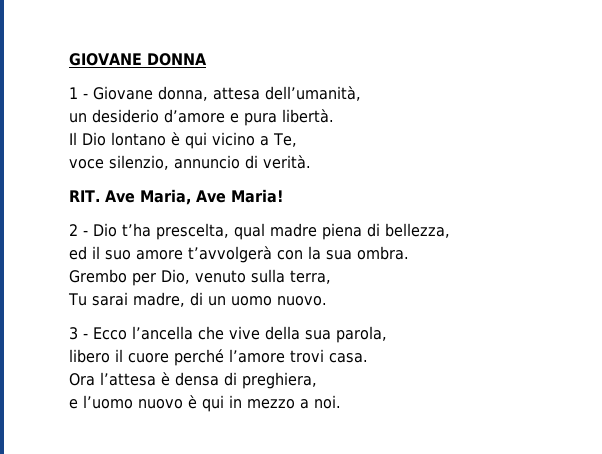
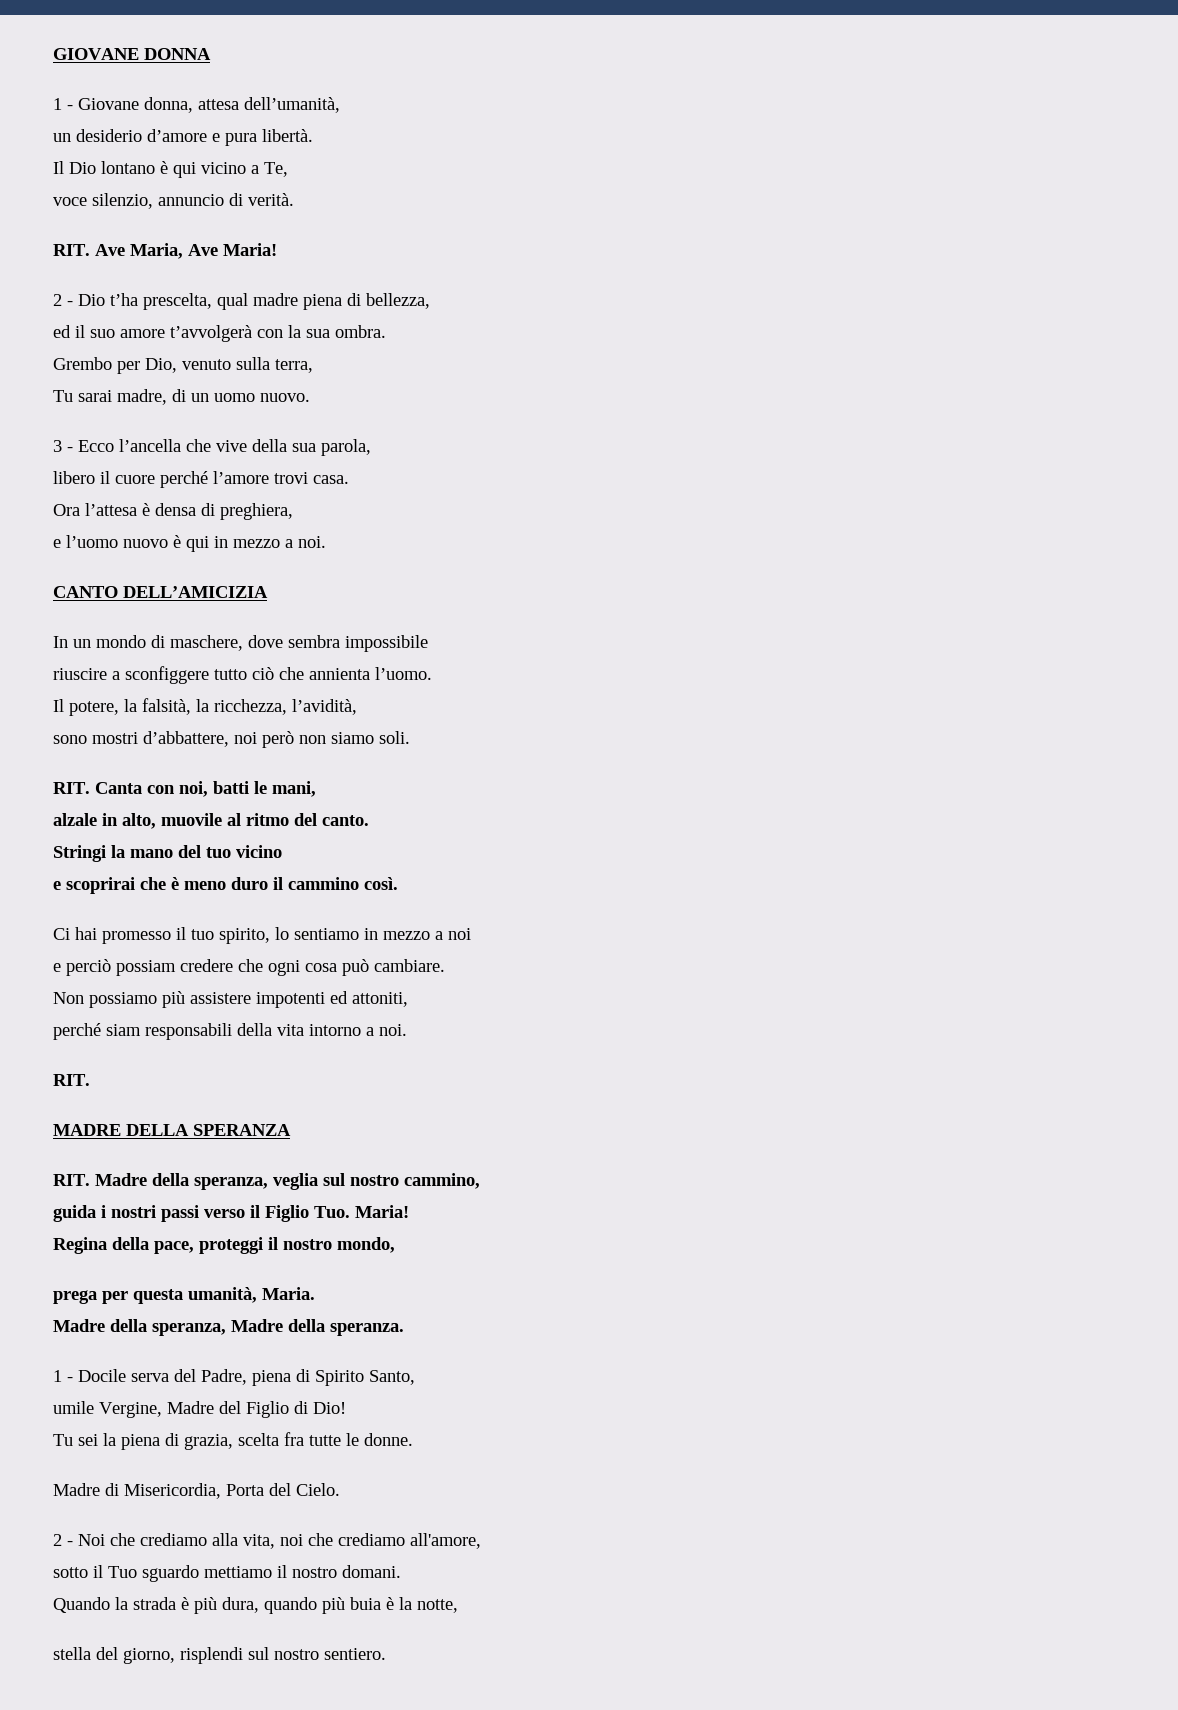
+ CANTO DELL’AMICIZIA
+ In un mondo di maschere, dove sembra impossibile
+ riuscire a sconfiggere tutto ciò che annienta l’uomo.
+ Il potere, la falsità, la ricchezza, l’avidità,
+ sono mostri d’abbattere, noi però non siamo soli.
+ RIT. Canta con noi, batti le mani,
+ alzale in alto, muovile al ritmo del canto.
+ Stringi la mano del tuo vicino
+ e scoprirai che è meno duro il cammino così.
+ Ci hai promesso il tuo spirito, lo sentiamo in mezzo a noi
+ e perciò possiam credere che ogni cosa può cambiare.
+ Non possiamo più assistere impotenti ed attoniti,
+ perché siam responsabili della vita intorno a noi.
+ RIT.
+ MADRE DELLA SPERANZA
+ RIT. Madre della speranza, veglia sul nostro cammino,
+ guida i nostri passi verso il Figlio Tuo. Maria!
+ Regina della pace, proteggi il nostro mondo,
+ prega per questa umanità, Maria.
+ Madre della speranza, Madre della speranza.
+ 1 - Docile serva del Padre, piena di Spirito Santo,
+ umile Vergine, Madre del Figlio di Dio!
+ Tu sei la piena di grazia, scelta fra tutte le donne.
+ Madre di Misericordia, Porta del Cielo.
+ 2 - Noi che crediamo alla vita, noi che crediamo all'amore,
+ sotto il Tuo sguardo mettiamo il nostro domani.
+ Quando la strada è più dura, quando più buia è la notte,
+ stella del giorno, risplendi sul nostro sentiero.

